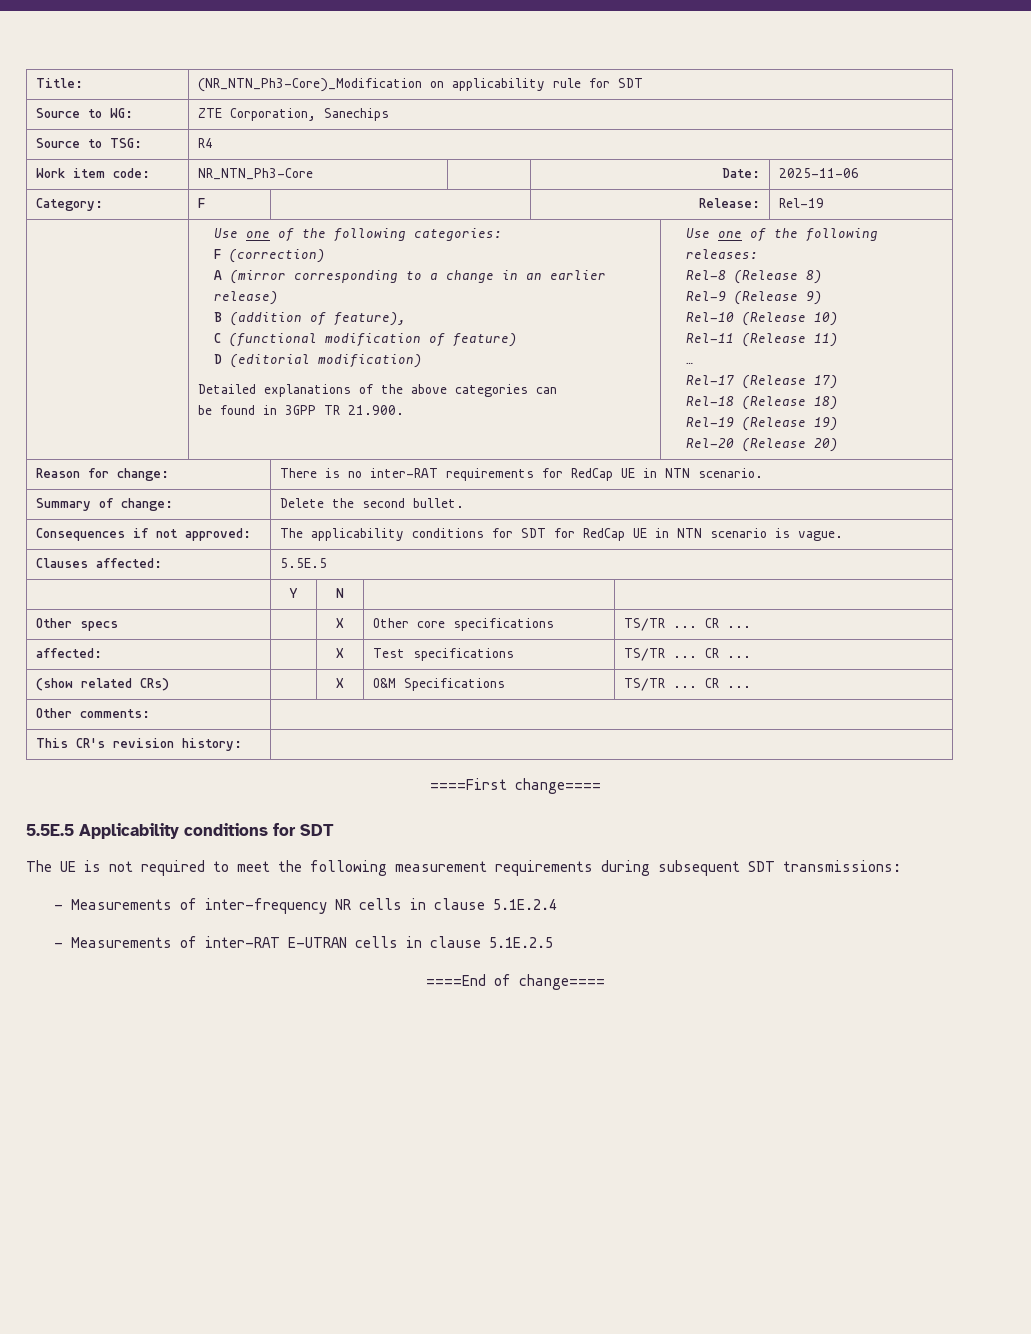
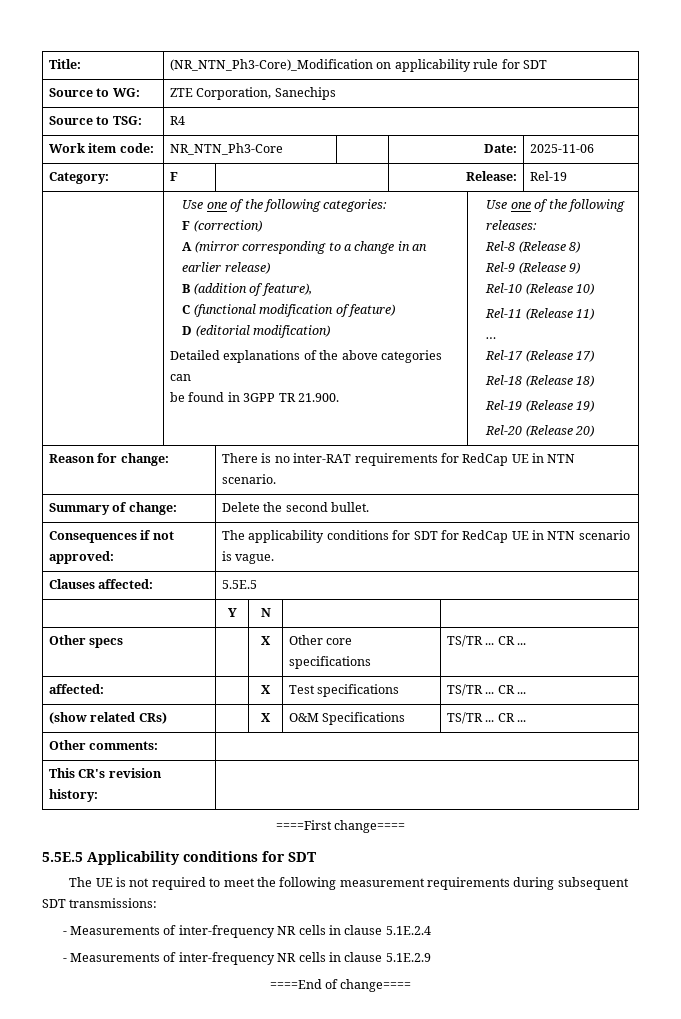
- - Measurements of inter-RAT E-UTRAN cells in clause 5.1E.2.5
+ - Measurements of inter-frequency NR cells in clause 5.1E.2.9

